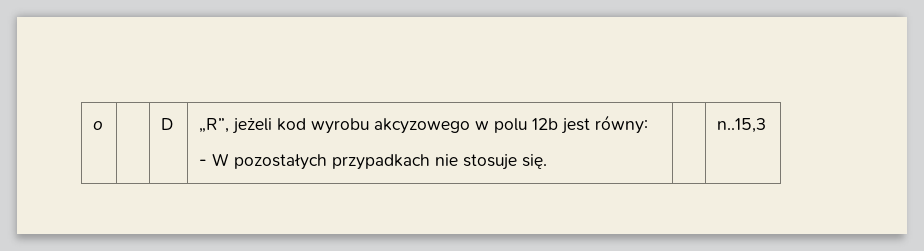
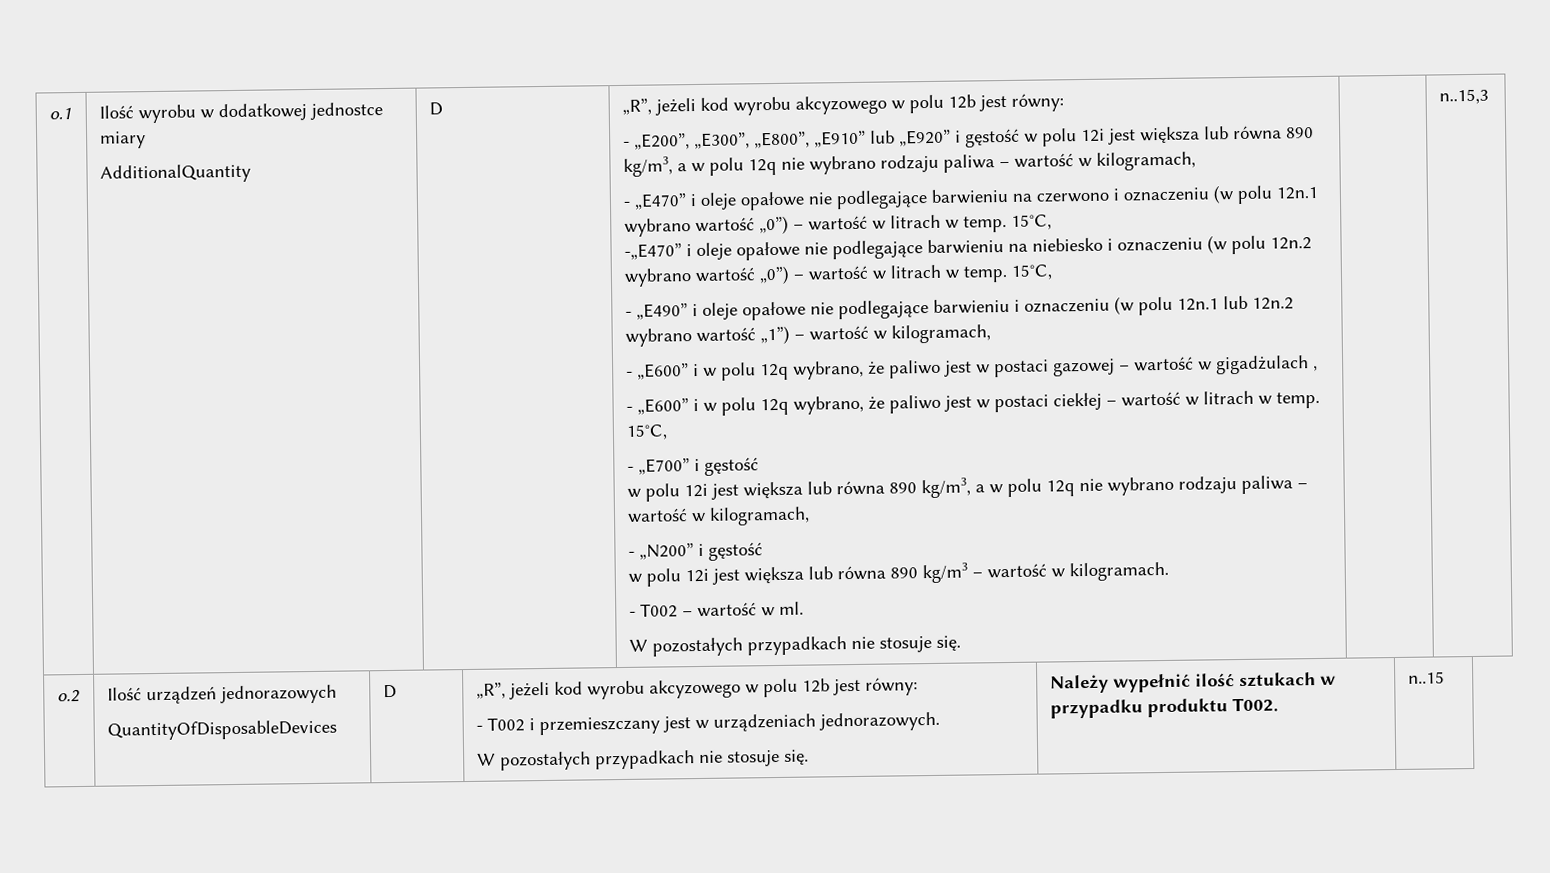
- o
+ o.1 | Ilość wyrobu w dodatkowej jednostce miary
+ AdditionalQuantity
- - W pozostałych przypadkach nie stosuje się.
+ - „E200”, „E300”, „E800”, „E910” lub „E920” i gęstość w polu 12i jest większa lub równa 890 kg/m3, a w polu 12q nie wybrano rodzaju paliwa – wartość w kilogramach,
+ - „E470” i oleje opałowe nie podlegające barwieniu na czerwono i oznaczeniu (w polu 12n.1 wybrano wartość „0”) – wartość w litrach w temp. 15°C,
+ -„E470” i oleje opałowe nie podlegające barwieniu na niebiesko i oznaczeniu (w polu 12n.2 wybrano wartość „0”) – wartość w litrach w temp. 15°C,
+ - „E490” i oleje opałowe nie podlegające barwieniu i oznaczeniu (w polu 12n.1 lub 12n.2 wybrano wartość „1”) – wartość w kilogramach,
+ - „E600” i w polu 12q wybrano, że paliwo jest w postaci gazowej – wartość w gigadżulach ,
+ - „E600” i w polu 12q wybrano, że paliwo jest w postaci ciekłej – wartość w litrach w temp. 15°C,
+ - „E700” i gęstość
+ w polu 12i jest większa lub równa 890 kg/m3, a w polu 12q nie wybrano rodzaju paliwa – wartość w kilogramach,
+ - „N200” i gęstość
+ w polu 12i jest większa lub równa 890 kg/m3 – wartość w kilogramach.
+ - T002 – wartość w ml.
+ W pozostałych przypadkach nie stosuje się.
+ o.2 | Ilość urządzeń jednorazowych
+ QuantityOfDisposableDevices | D | „R”, jeżeli kod wyrobu akcyzowego w polu 12b jest równy:
+ - T002 i przemieszczany jest w urządzeniach jednorazowych.
+ W pozostałych przypadkach nie stosuje się. | Należy wypełnić ilość sztukach w przypadku produktu T002. | n..15

